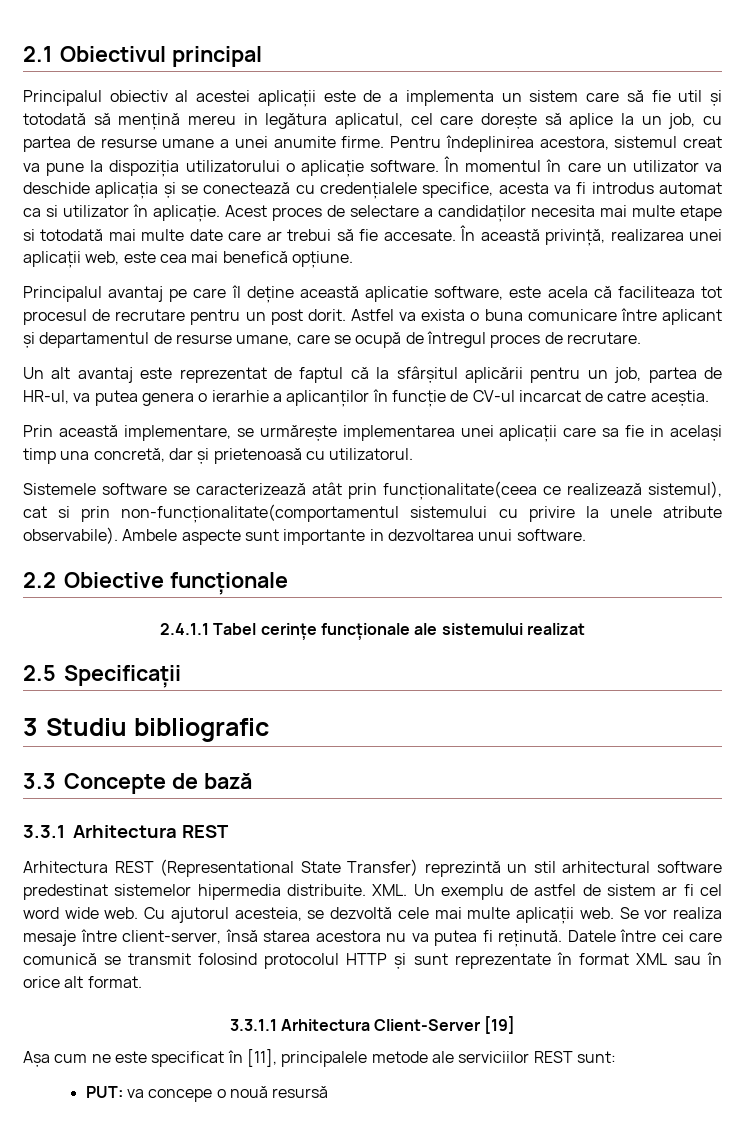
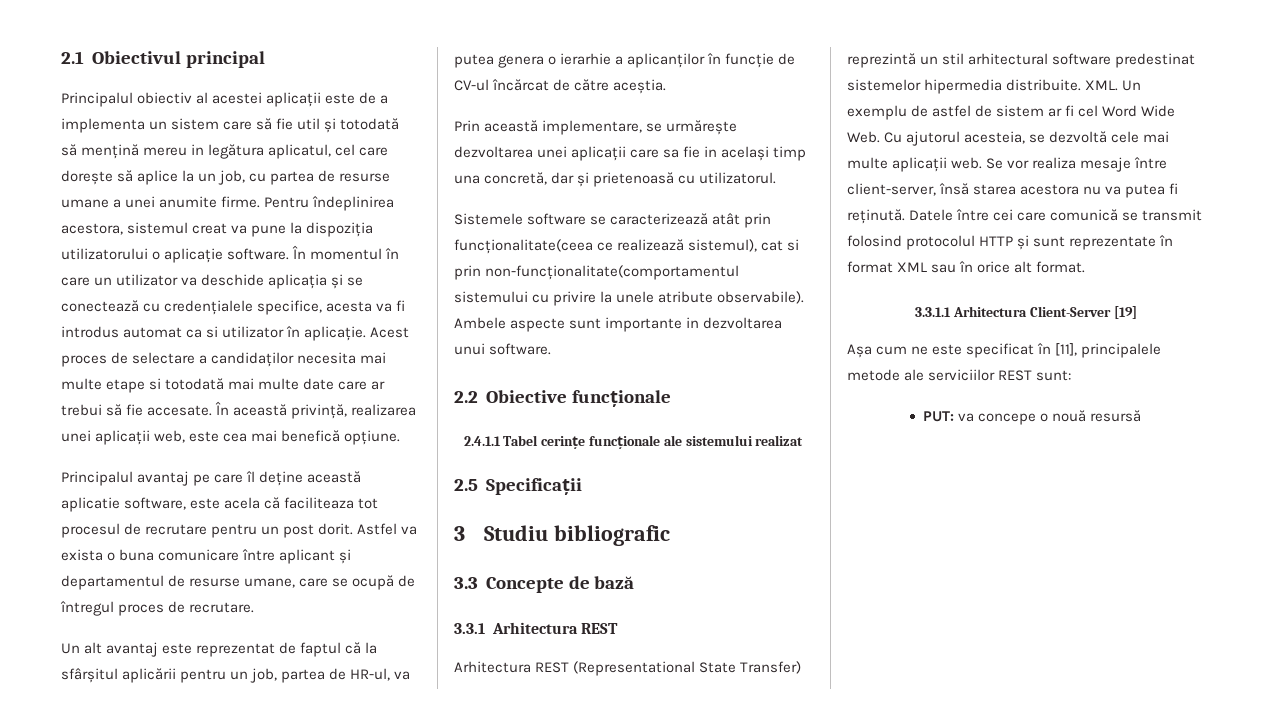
- Un alt avantaj este reprezentat de faptul că la sfârșitul aplicării pentru un job, partea de HR-ul, va putea genera o ierarhie a aplicanților în funcție de CV-ul incarcat de catre aceștia.
+ Un alt avantaj este reprezentat de faptul că la sfârșitul aplicării pentru un job, partea de HR-ul, va putea genera o ierarhie a aplicanților în funcție de CV-ul încărcat de către aceștia.
- Prin această implementare, se urmărește implementarea unei aplicații care sa fie in același timp una concretă, dar și prietenoasă cu utilizatorul.
+ Prin această implementare, se urmărește dezvoltarea unei aplicații care sa fie in același timp una concretă, dar și prietenoasă cu utilizatorul.
- XML. Un exemplu de astfel de sistem ar fi cel word wide web. Cu ajutorul acesteia, se dezvoltă cele mai multe aplicații web.
+ XML. Un exemplu de astfel de sistem ar fi cel Word Wide Web. Cu ajutorul acesteia, se dezvoltă cele mai multe aplicații web.

